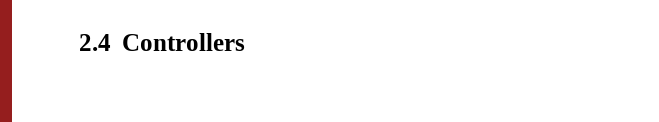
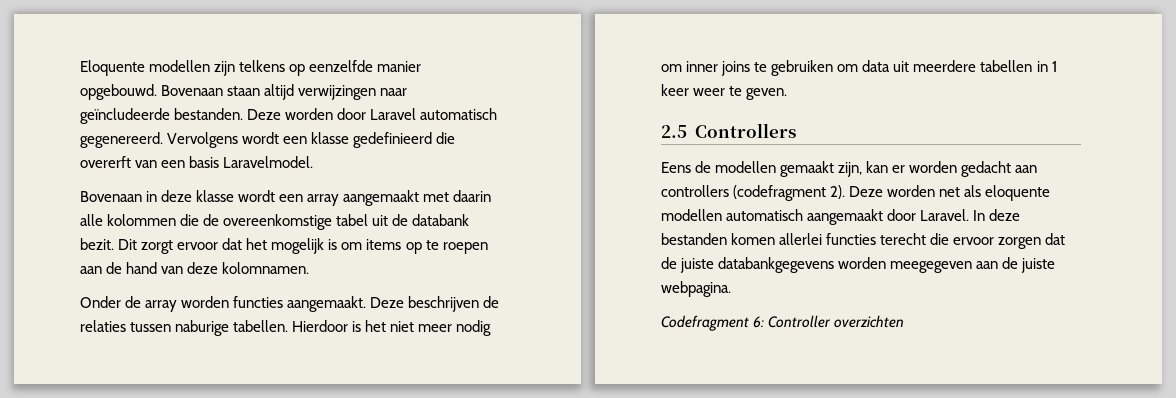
- 2.4 Controllers
+ Eloquente modellen zijn telkens op eenzelfde manier opgebouwd. Bovenaan staan altijd verwijzingen naar geïncludeerde bestanden. Deze worden door Laravel automatisch gegenereerd. Vervolgens wordt een klasse gedefinieerd die overerft van een basis Laravelmodel.
+ Bovenaan in deze klasse wordt een array aangemaakt met daarin alle kolommen die de overeenkomstige tabel uit de databank bezit. Dit zorgt ervoor dat het mogelijk is om items op te roepen aan de hand van deze kolomnamen.
+ Onder de array worden functies aangemaakt. Deze beschrijven de relaties tussen naburige tabellen. Hierdoor is het niet meer nodig om inner joins te gebruiken om data uit meerdere tabellen in 1 keer weer te geven.
+ 2.5 Controllers
+ Eens de modellen gemaakt zijn, kan er worden gedacht aan controllers (codefragment 2). Deze worden net als eloquente modellen automatisch aangemaakt door Laravel. In deze bestanden komen allerlei functies terecht die ervoor zorgen dat de juiste databankgegevens worden meegegeven aan de juiste webpagina.
+ Codefragment 6: Controller overzichten

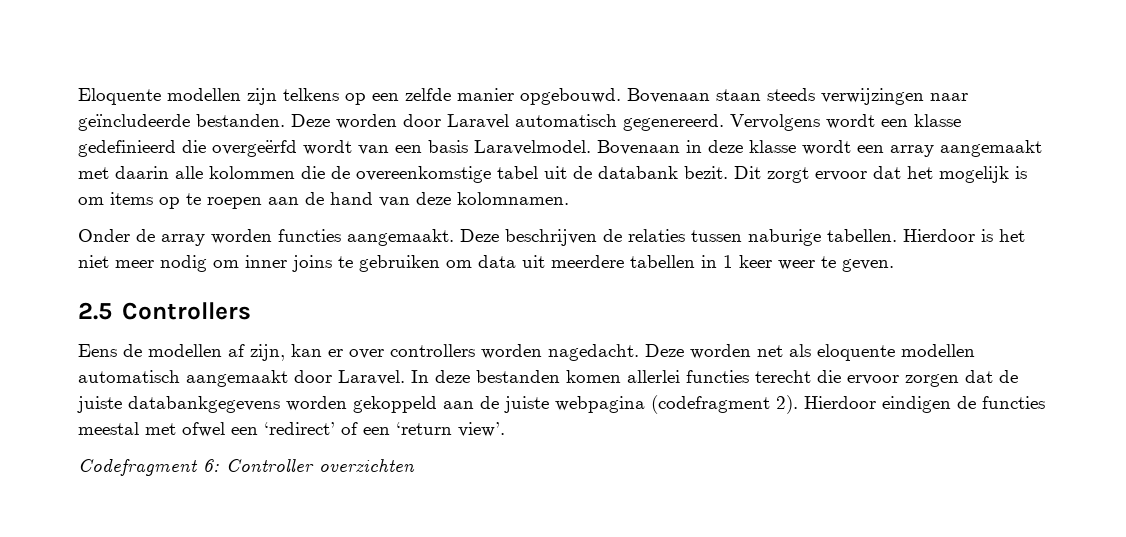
- Eloquente modellen zijn telkens op eenzelfde manier opgebouwd.
+ Eloquente modellen zijn telkens op een zelfde manier opgebouwd.
- Bovenaan staan altijd verwijzingen naar geïncludeerde bestanden.
+ Bovenaan staan steeds verwijzingen naar geïncludeerde bestanden.
- Vervolgens wordt een klasse gedefinieerd die overerft van een basis Laravelmodel.
- Bovenaan in deze klasse wordt een array aangemaakt met daarin alle kolommen die de overeenkomstige tabel uit de databank bezit.
+ Vervolgens wordt een klasse gedefinieerd die overgeërfd wordt van een basis Laravelmodel. Bovenaan in deze klasse wordt een array aangemaakt met daarin alle kolommen die de overeenkomstige tabel uit de databank bezit.
- Eens de modellen gemaakt zijn, kan er worden gedacht aan controllers (codefragment 2).
+ Eens de modellen af zijn, kan er over controllers worden nagedacht.
- In deze bestanden komen allerlei functies terecht die ervoor zorgen dat de juiste databankgegevens worden meegegeven aan de juiste webpagina.
+ In deze bestanden komen allerlei functies terecht die ervoor zorgen dat de juiste databankgegevens worden gekoppeld aan de juiste webpagina (codefragment 2). Hierdoor eindigen de functies meestal met ofwel een ‘redirect’ of een ‘return view’.

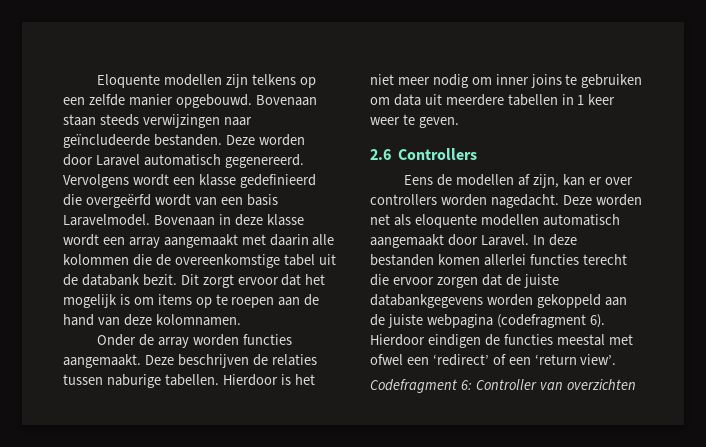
- 2.5 Controllers
+ 2.6 Controllers
- In deze bestanden komen allerlei functies terecht die ervoor zorgen dat de juiste databankgegevens worden gekoppeld aan de juiste webpagina (codefragment 2).
+ In deze bestanden komen allerlei functies terecht die ervoor zorgen dat de juiste databankgegevens worden gekoppeld aan de juiste webpagina (codefragment 6).
- Codefragment 6: Controller overzichten
+ Codefragment 6: Controller van overzichten

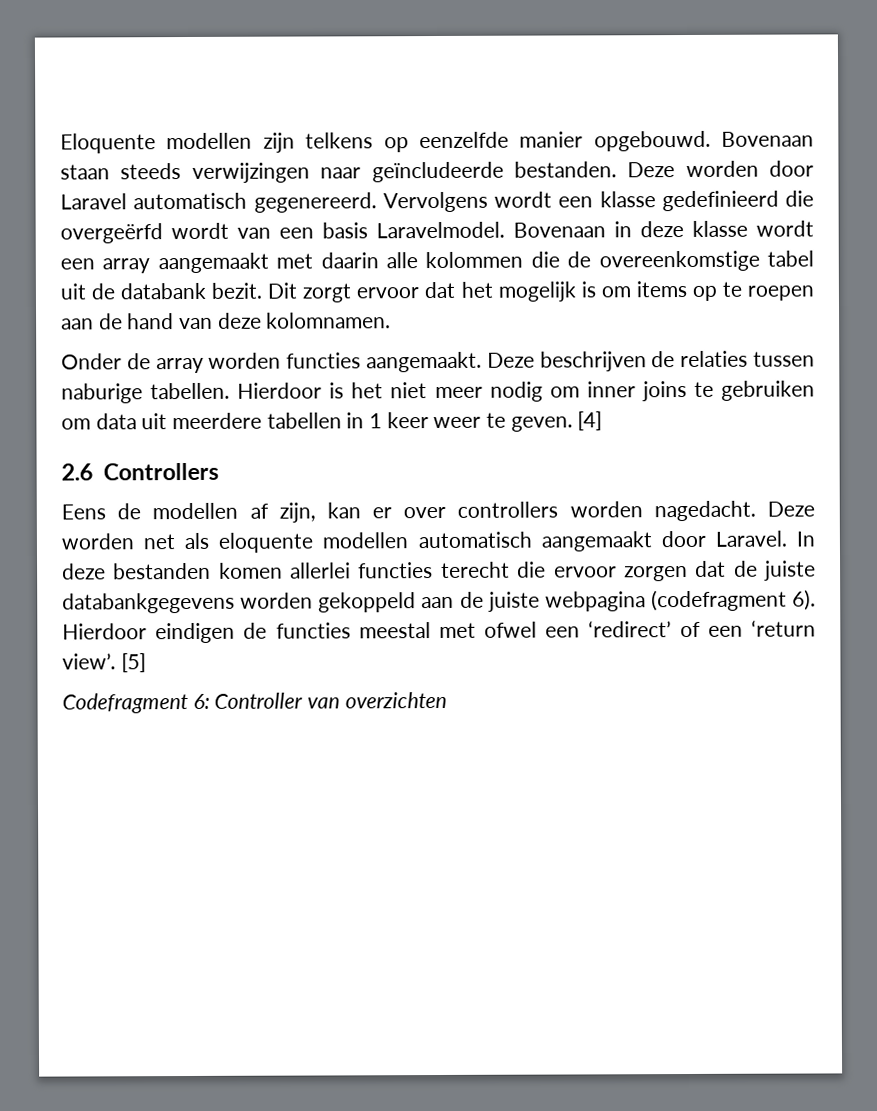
- Eloquente modellen zijn telkens op een zelfde manier opgebouwd.
+ Eloquente modellen zijn telkens op eenzelfde manier opgebouwd.
+ [4]
+ [5]

